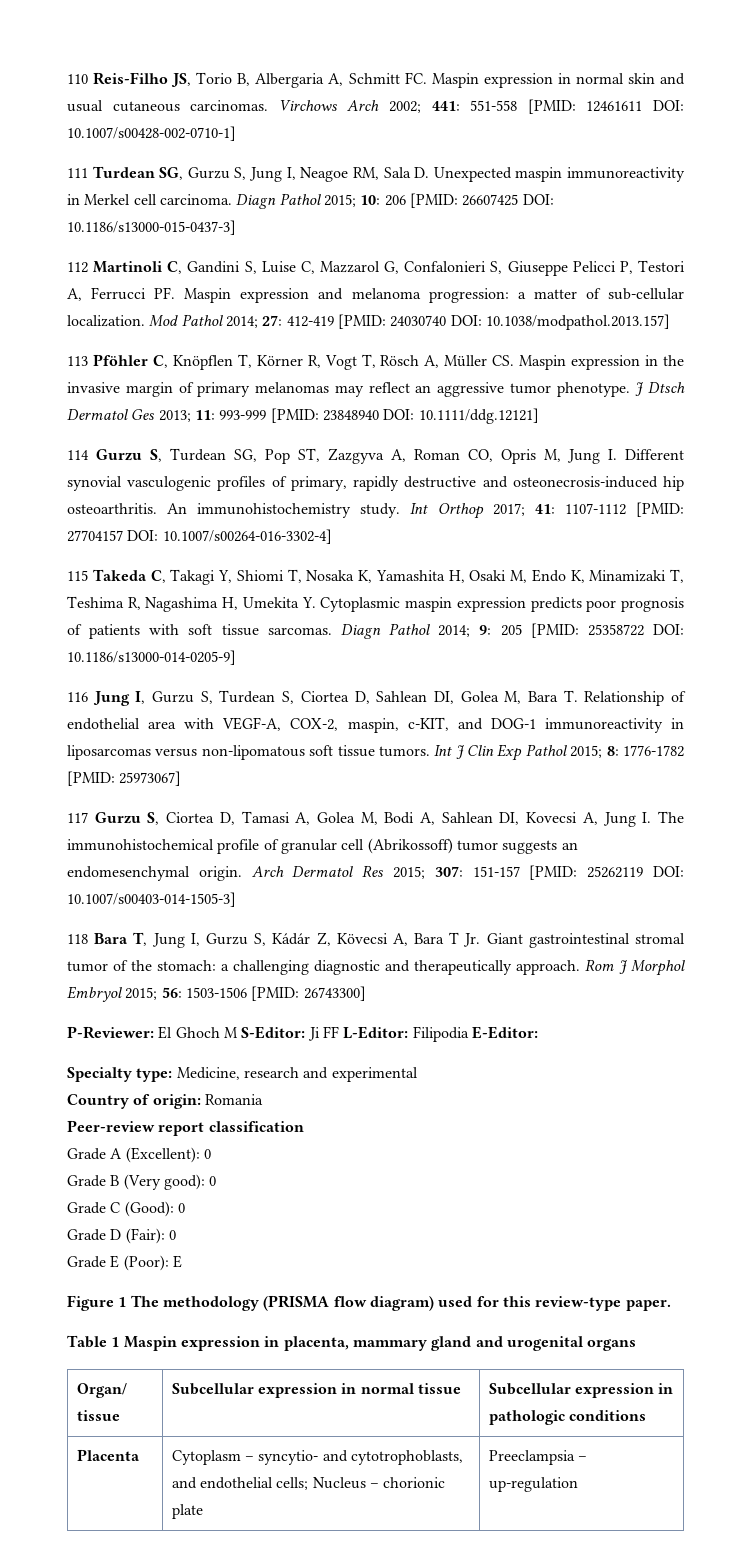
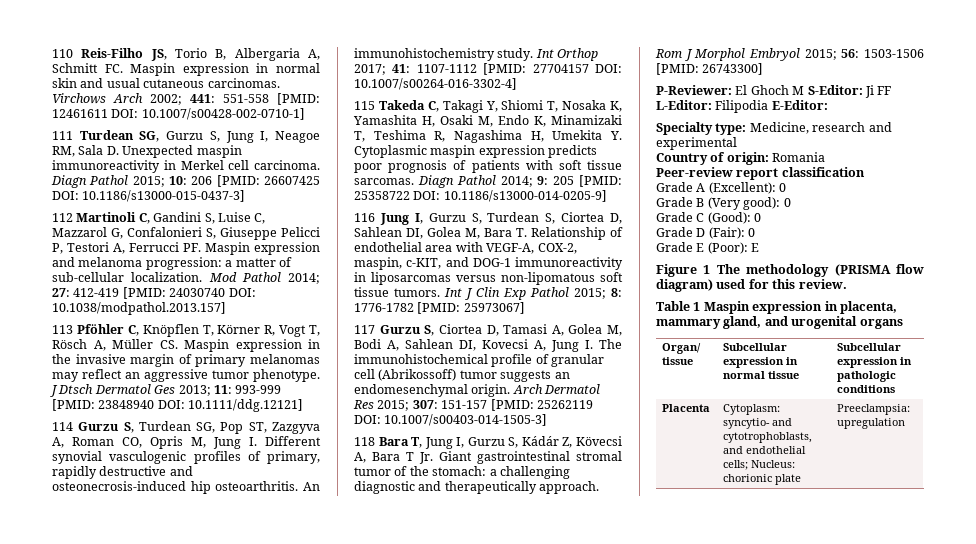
- Figure 1 The methodology (PRISMA flow diagram) used for this review-type paper.
+ Figure 1 The methodology (PRISMA flow diagram) used for this review.
- Table 1 Maspin expression in placenta, mammary gland and urogenital organs
+ Table 1 Maspin expression in placenta, mammary gland, and urogenital organs
- Placenta | Cytoplasm – syncytio- and cytotrophoblasts, and endothelial cells; Nucleus – chorionic plate | Preeclampsia – up-regulation
+ Placenta | Cytoplasm: syncytio- and cytotrophoblasts, and endothelial cells; Nucleus: chorionic plate | Preeclampsia: upregulation

